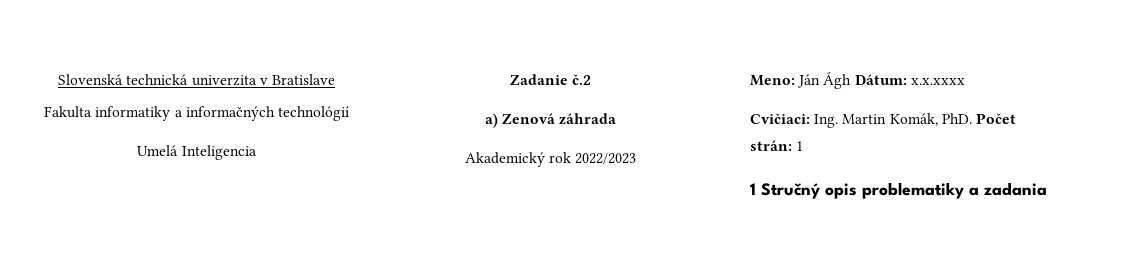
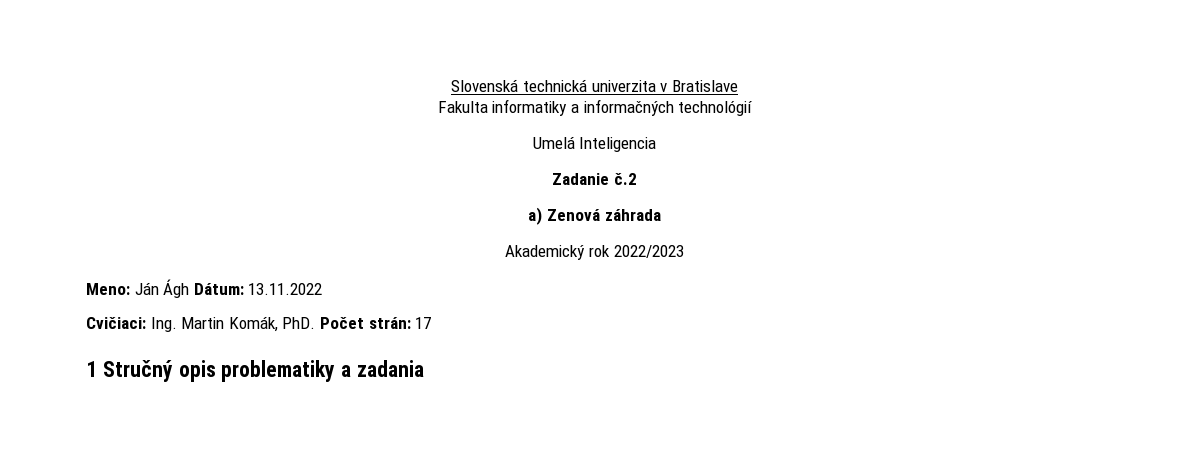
- Meno: Ján Ágh Dátum: x.x.xxxx
+ Meno: Ján Ágh Dátum: 13.11.2022
- Cvičiaci: Ing. Martin Komák, PhD. Počet strán: 1
+ Cvičiaci: Ing. Martin Komák, PhD. Počet strán: 17

